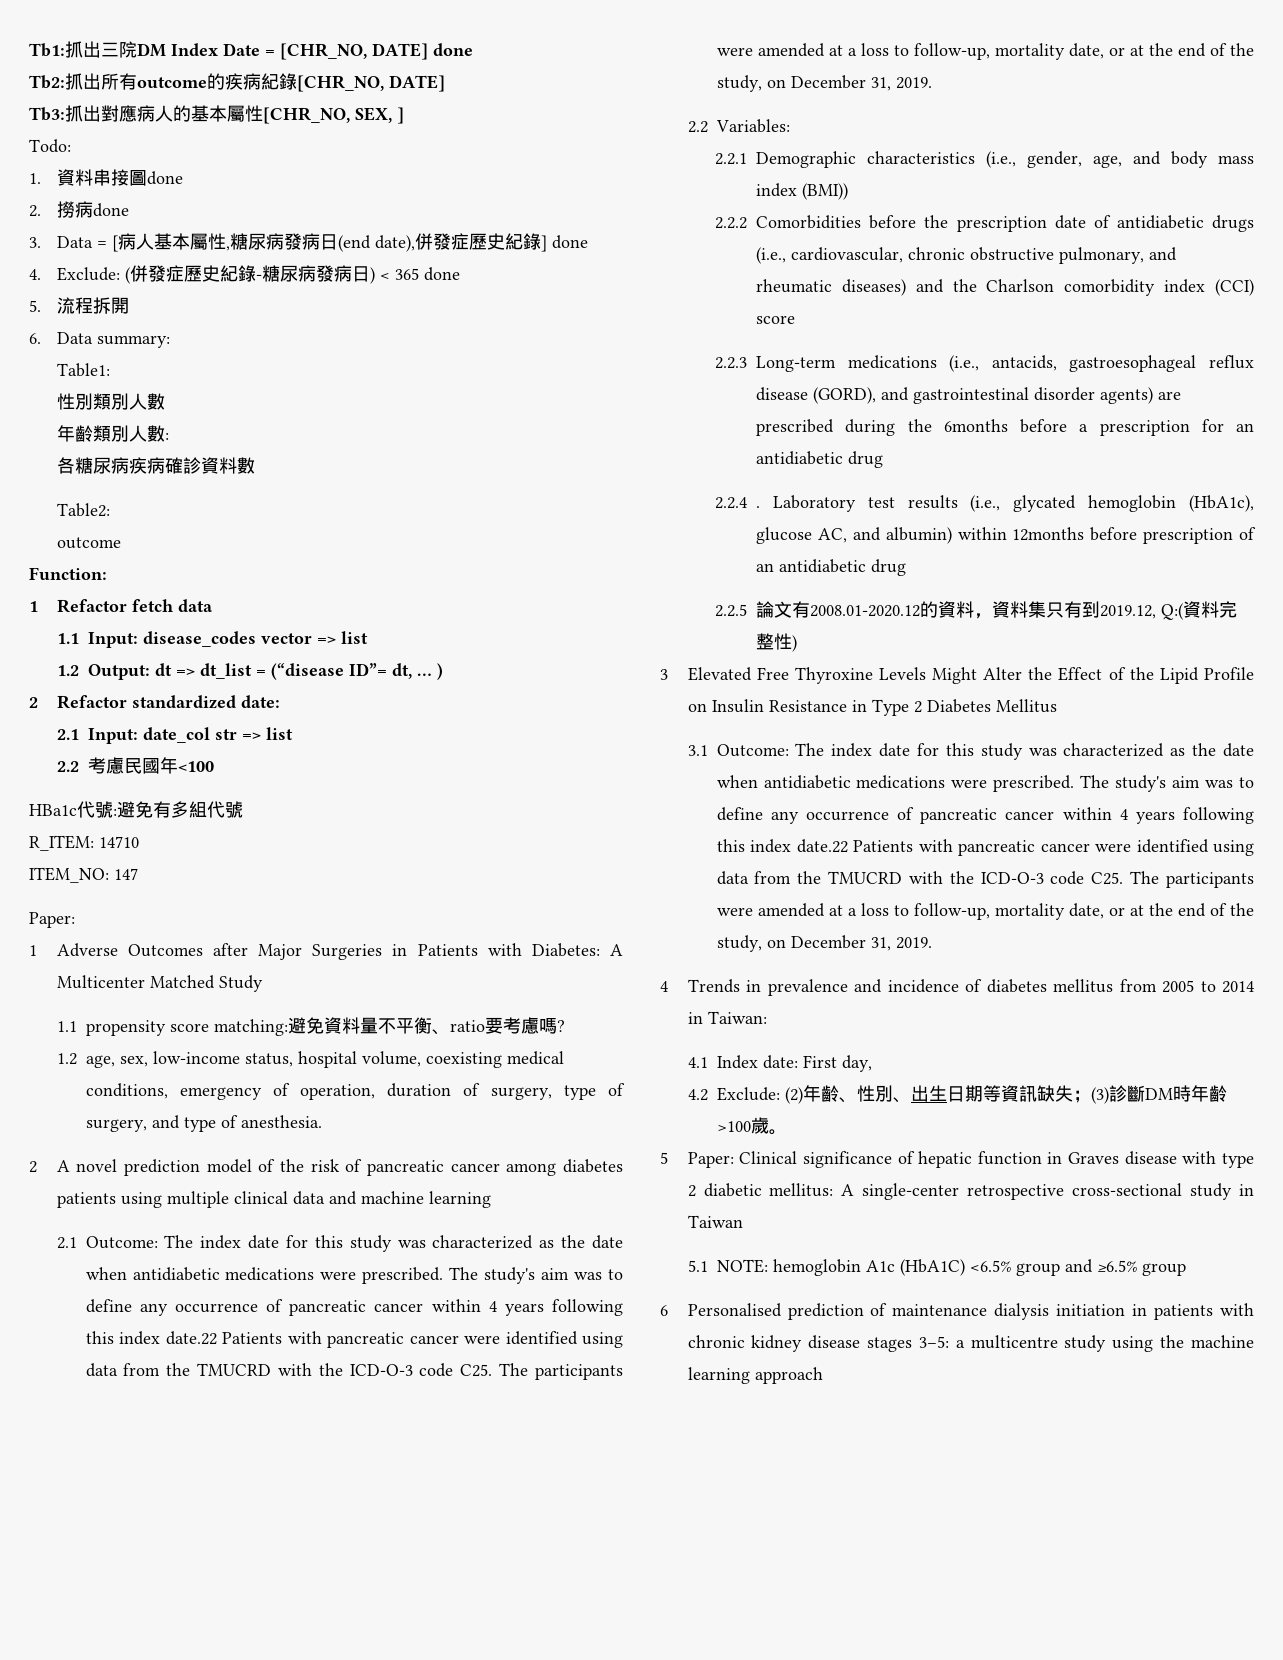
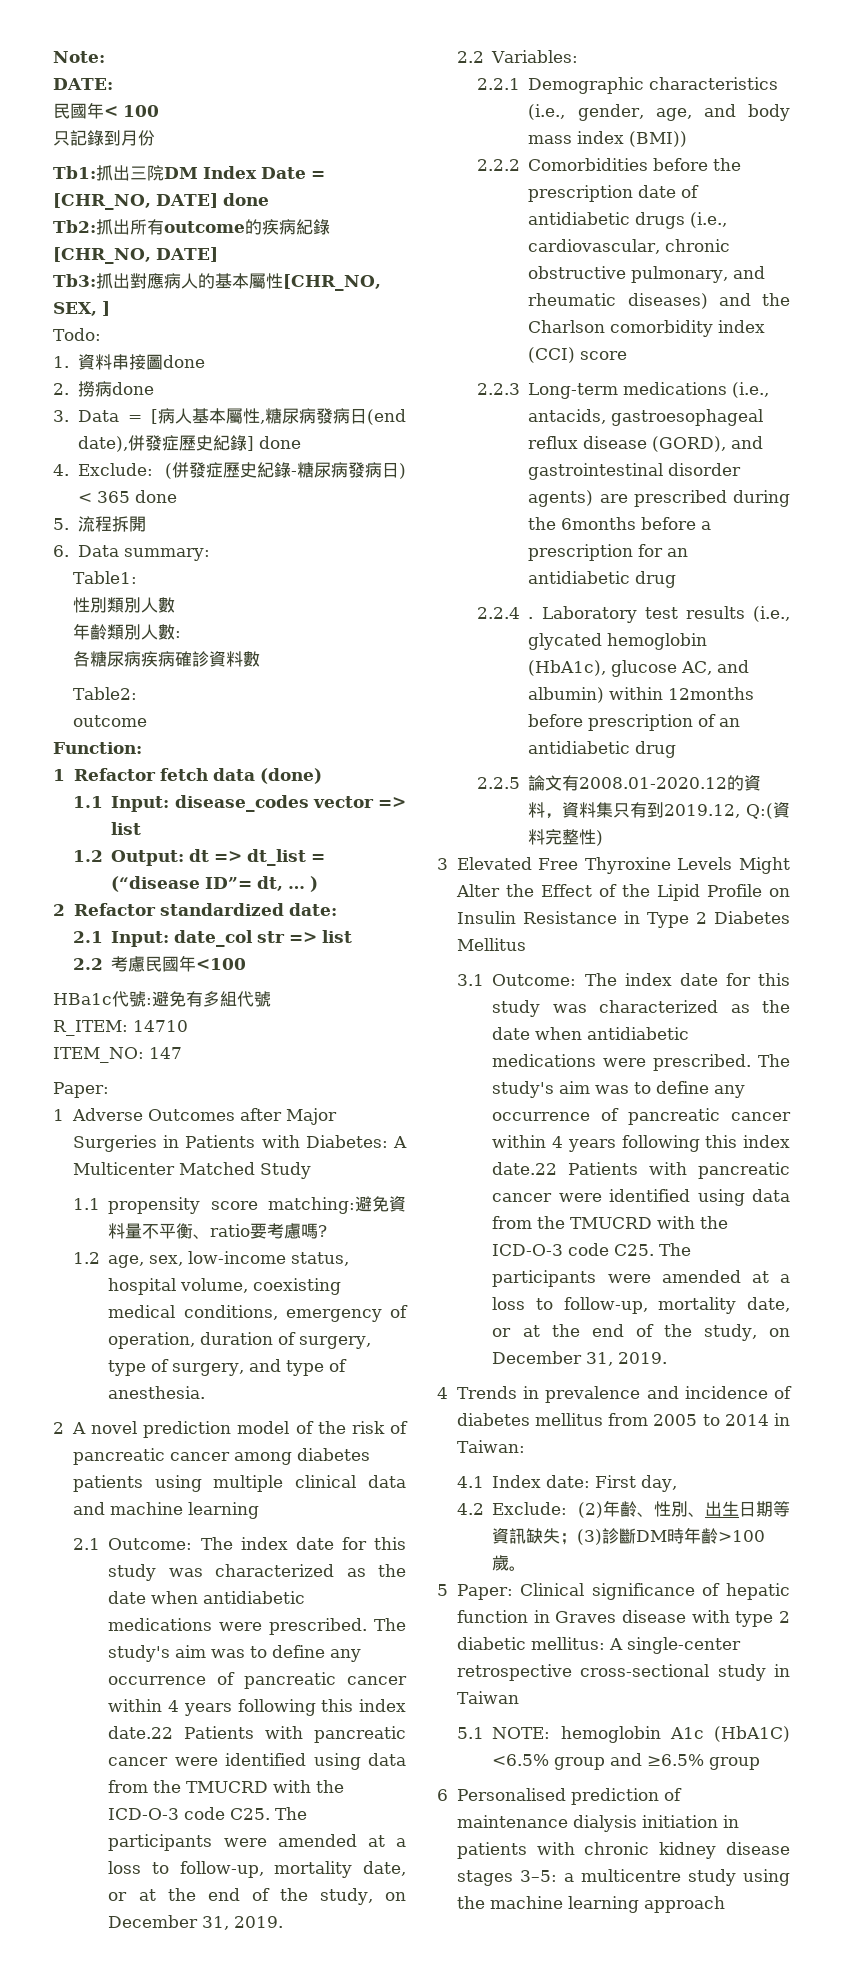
+ Note:
+ DATE:
+ 民國年< 100
+ 只記錄到月份
- 1 Refactor fetch data
+ 1 Refactor fetch data (done)

